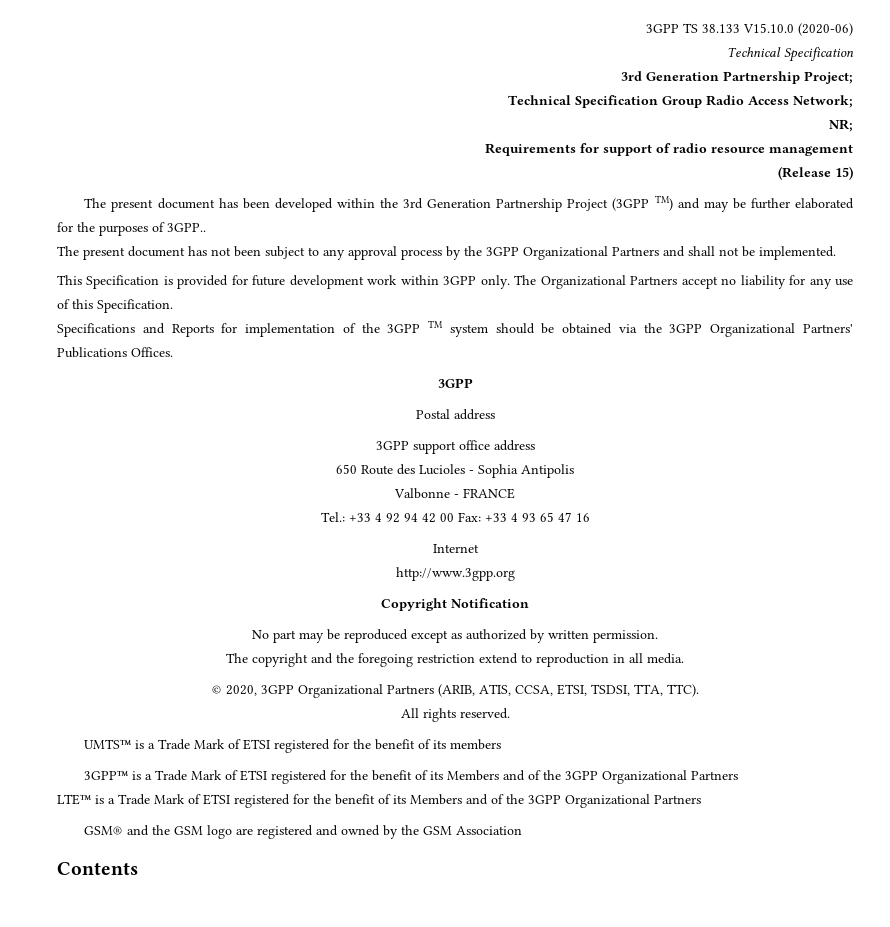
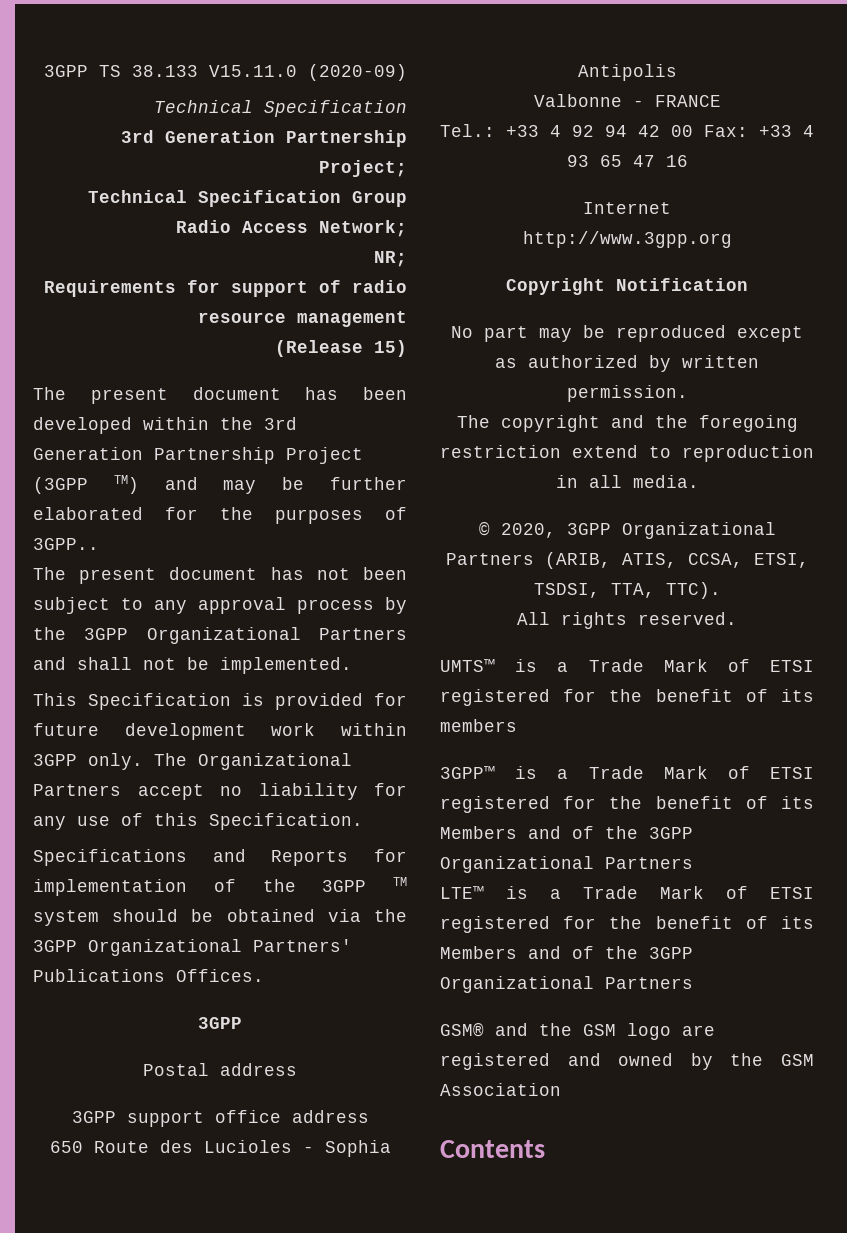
- 3GPP TS 38.133 V15.10.0 (2020-06)
+ 3GPP TS 38.133 V15.11.0 (2020-09)

